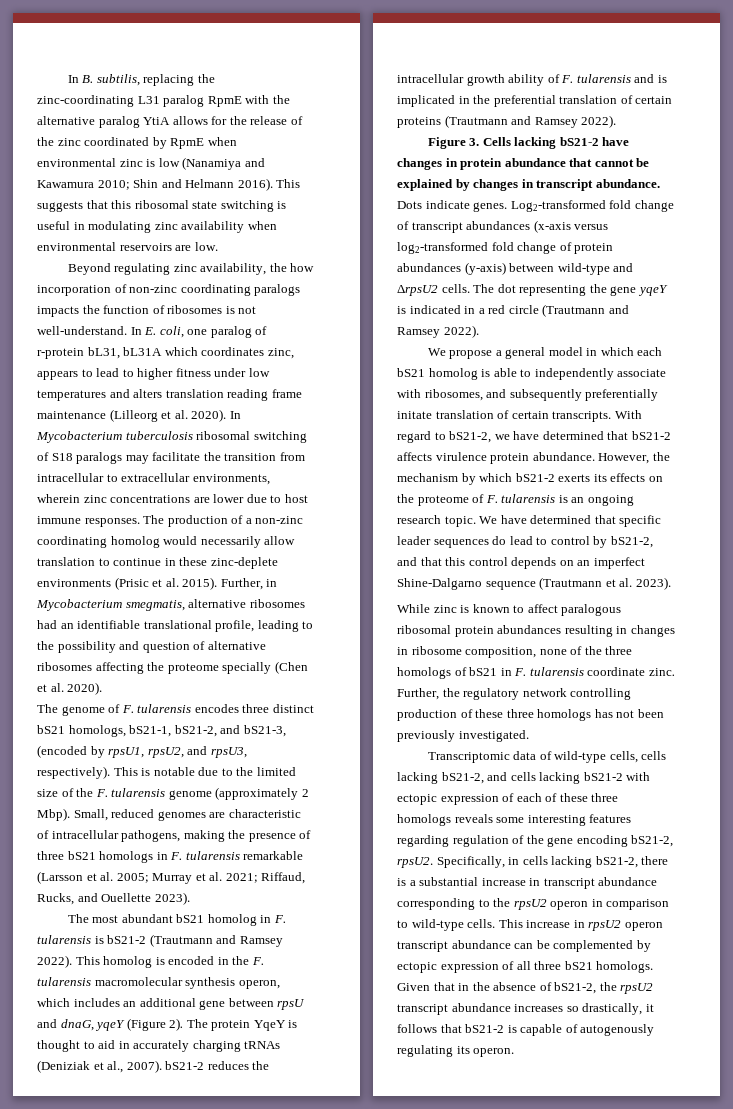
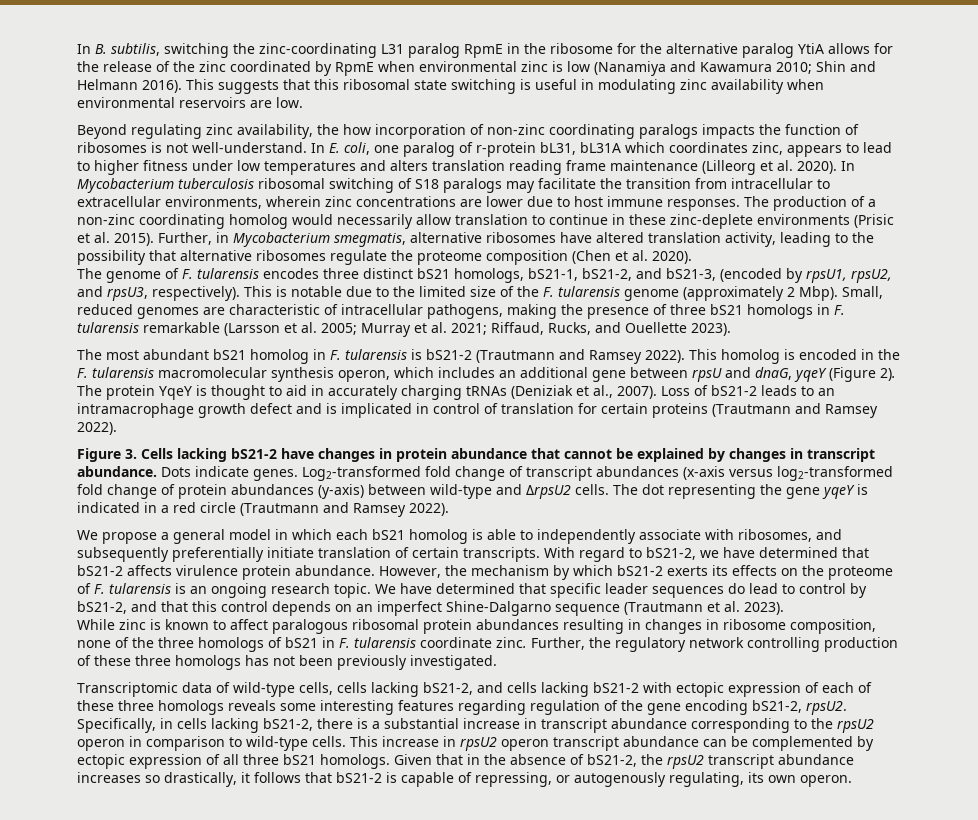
- In B. subtilis, replacing the zinc-coordinating L31 paralog RpmE with the alternative paralog YtiA allows for the release of the zinc coordinated by RpmE when environmental zinc is low (Nanamiya and Kawamura 2010; Shin and Helmann 2016).
+ In B. subtilis, switching the zinc-coordinating L31 paralog RpmE in the ribosome for the alternative paralog YtiA allows for the release of the zinc coordinated by RpmE when environmental zinc is low (Nanamiya and Kawamura 2010; Shin and Helmann 2016).
- Further, in Mycobacterium smegmatis, alternative ribosomes had an identifiable translational profile, leading to the possibility and question of alternative ribosomes affecting the proteome specially (Chen et al. 2020).
+ Further, in Mycobacterium smegmatis, alternative ribosomes have altered translation activity, leading to the possibility that alternative ribosomes regulate the proteome composition (Chen et al. 2020).
- The protein YqeY is thought to aid in accurately charging tRNAs (Deniziak et al., 2007). bS21-2 reduces the intracellular growth ability of F. tularensis and is implicated in the preferential translation of certain proteins (Trautmann and Ramsey 2022).
+ The protein YqeY is thought to aid in accurately charging tRNAs (Deniziak et al., 2007). Loss of bS21-2 leads to an intramacrophage growth defect and is implicated in control of translation for certain proteins (Trautmann and Ramsey 2022).
- We propose a general model in which each bS21 homolog is able to independently associate with ribosomes, and subsequently preferentially initate translation of certain transcripts.
+ We propose a general model in which each bS21 homolog is able to independently associate with ribosomes, and subsequently preferentially initiate translation of certain transcripts.
- Given that in the absence of bS21-2, the rpsU2 transcript abundance increases so drastically, it follows that bS21-2 is capable of autogenously regulating its operon.
+ Given that in the absence of bS21-2, the rpsU2 transcript abundance increases so drastically, it follows that bS21-2 is capable of repressing, or autogenously regulating, its own operon.

